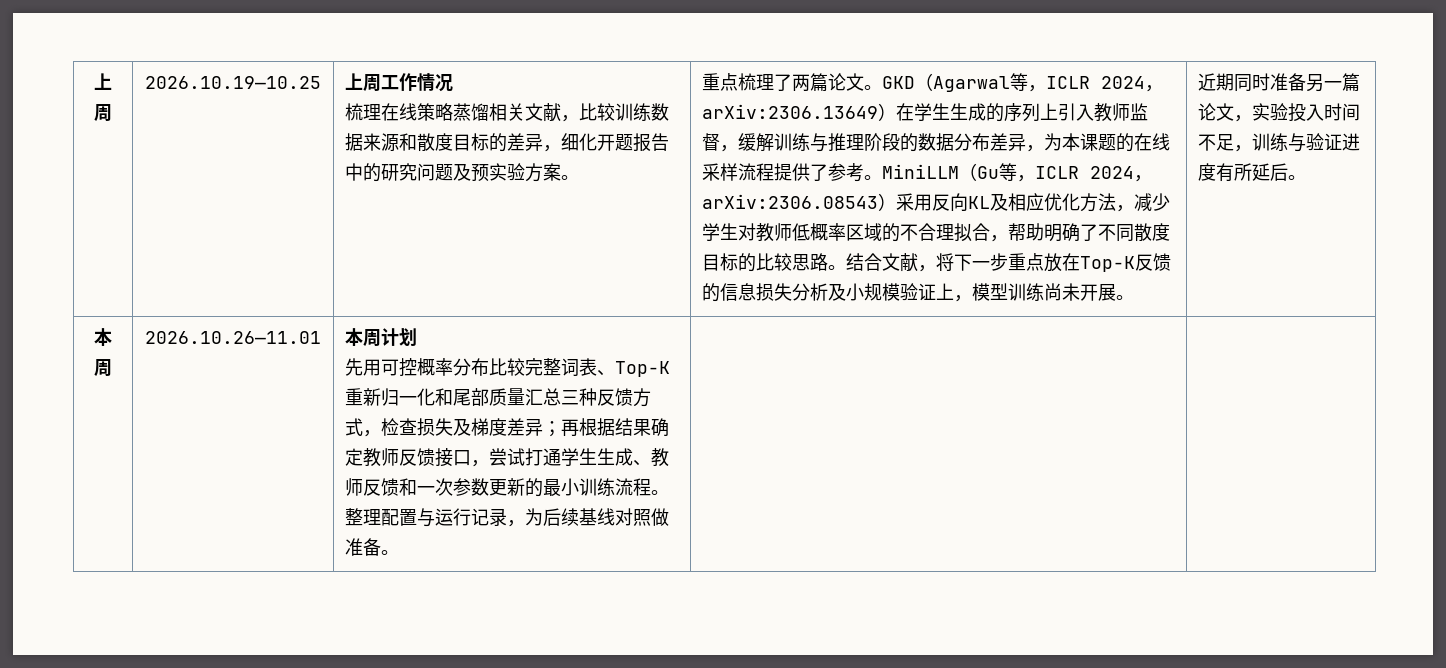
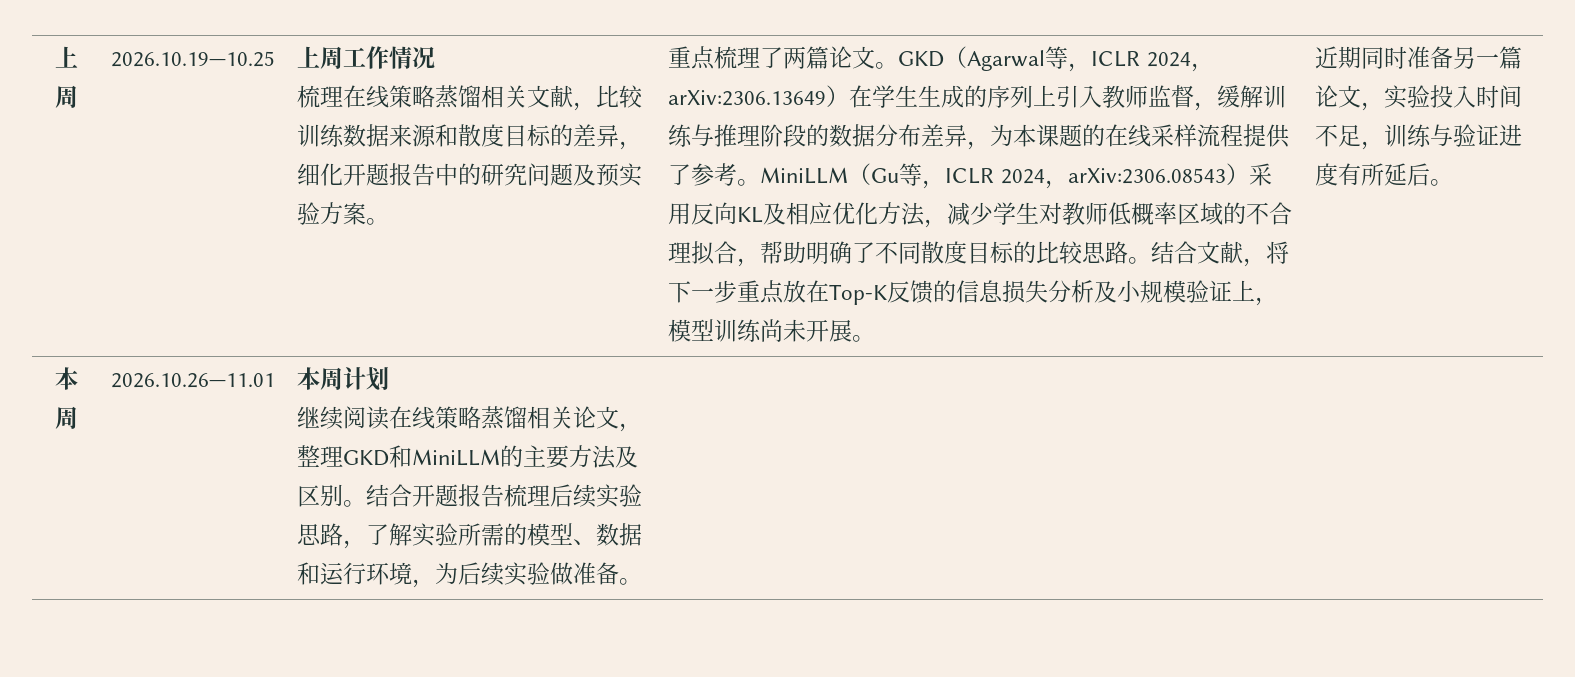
- 先用可控概率分布比较完整词表、Top-K重新归一化和尾部质量汇总三种反馈方式，检查损失及梯度差异；再根据结果确定教师反馈接口，尝试打通学生生成、教师反馈和一次参数更新的最小训练流程。整理配置与运行记录，为后续基线对照做准备。
+ 继续阅读在线策略蒸馏相关论文，整理GKD和MiniLLM的主要方法及区别。结合开题报告梳理后续实验思路，了解实验所需的模型、数据和运行环境，为后续实验做准备。

